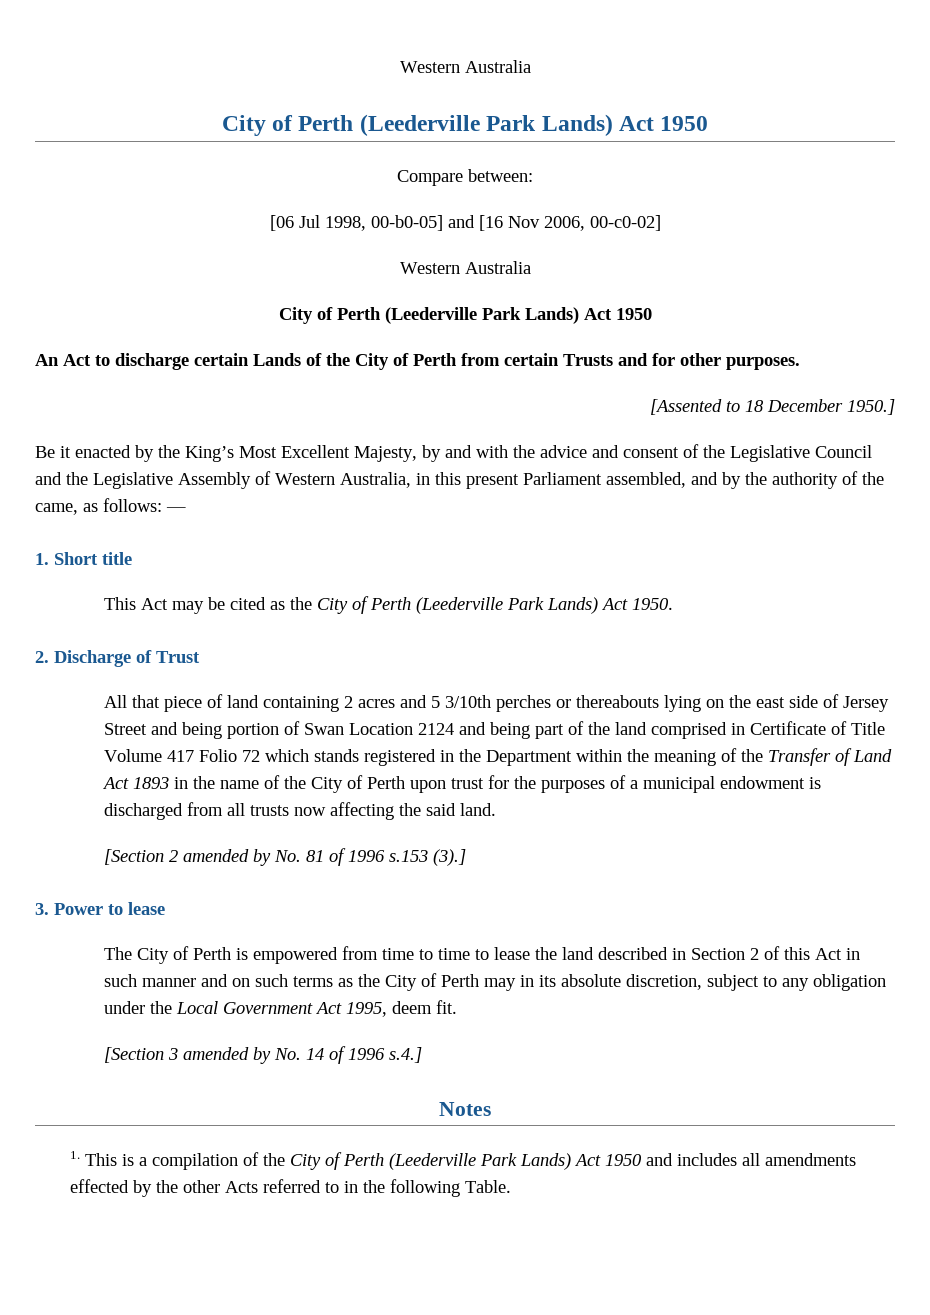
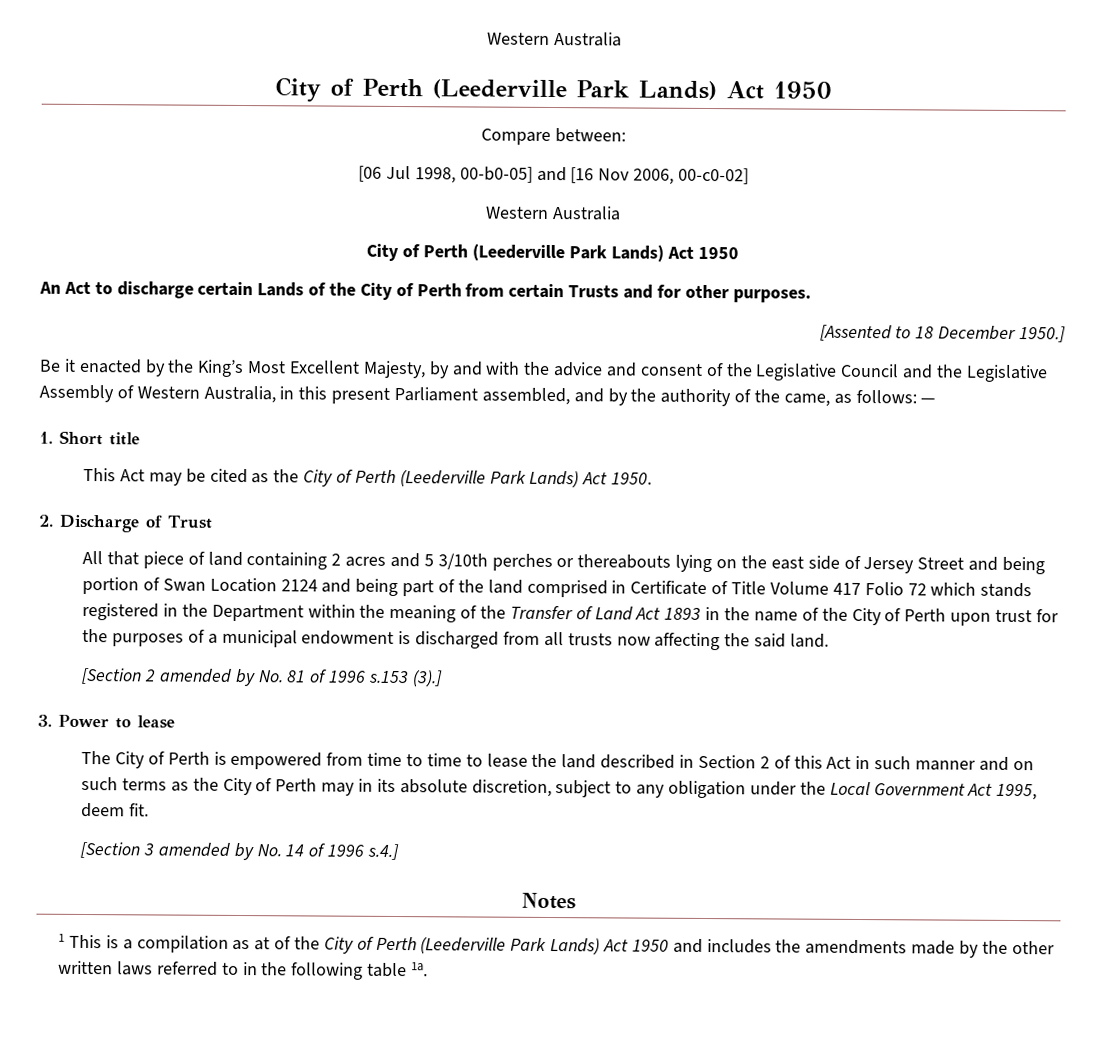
- 1. This is a compilation of the City of Perth (Leederville Park Lands) Act 1950 and includes all amendments effected by the other Acts referred to in the following Table.
+ 1 This is a compilation as at of the City of Perth (Leederville Park Lands) Act 1950 and includes the amendments made by the other written laws referred to in the following table 1a.

